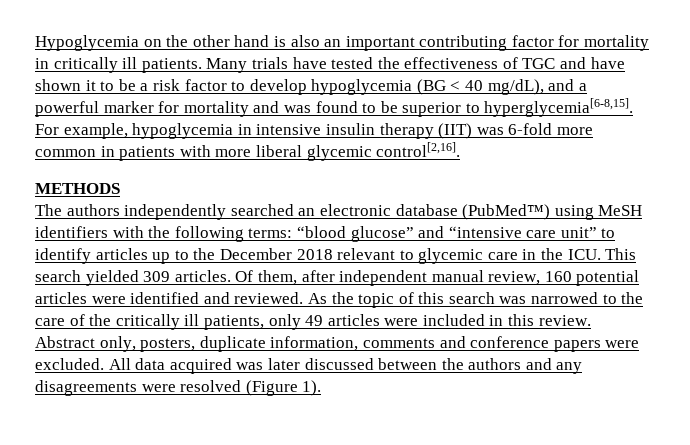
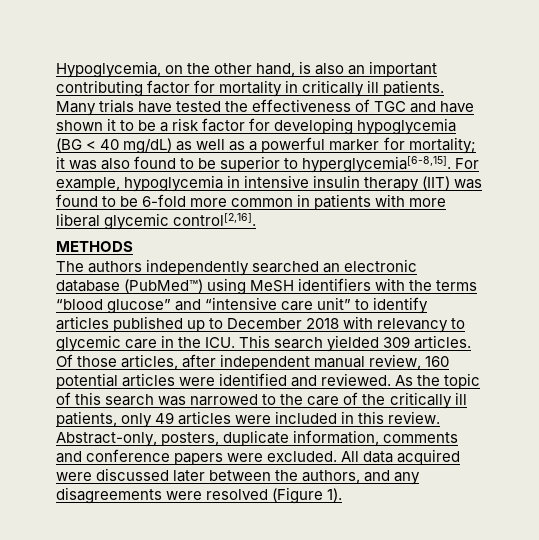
- Hypoglycemia on the other hand is also an important contributing factor for mortality in critically ill patients.
+ Hypoglycemia, on the other hand, is also an important contributing factor for mortality in critically ill patients.
- Many trials have tested the effectiveness of TGC and have shown it to be a risk factor to develop hypoglycemia (BG < 40 mg/dL), and a powerful marker for mortality and was found to be superior to hyperglycemia[6-8,15].
+ Many trials have tested the effectiveness of TGC and have shown it to be a risk factor for developing hypoglycemia (BG < 40 mg/dL) as well as a powerful marker for mortality; it was also found to be superior to hyperglycemia[6-8,15].
- For example, hypoglycemia in intensive insulin therapy (IIT) was 6-fold more common in patients with more liberal glycemic control[2,16].
+ For example, hypoglycemia in intensive insulin therapy (IIT) was found to be 6-fold more common in patients with more liberal glycemic control[2,16].
- The authors independently searched an electronic database (PubMed™) using MeSH identifiers with the following terms: “blood glucose” and “intensive care unit” to identify articles up to the December 2018 relevant to glycemic care in the ICU. This search yielded 309 articles.
+ The authors independently searched an electronic database (PubMed™) using MeSH identifiers with the terms “blood glucose” and “intensive care unit” to identify articles published up to December 2018 with relevancy to glycemic care in the ICU. This search yielded 309 articles.
- Of them, after independent manual review, 160 potential articles were identified and reviewed.
+ Of those articles, after independent manual review, 160 potential articles were identified and reviewed.
- Abstract only, posters, duplicate information, comments and conference papers were excluded.
+ Abstract-only, posters, duplicate information, comments and conference papers were excluded.
- All data acquired was later discussed between the authors and any disagreements were resolved (Figure 1).
+ All data acquired were discussed later between the authors, and any disagreements were resolved (Figure 1).

